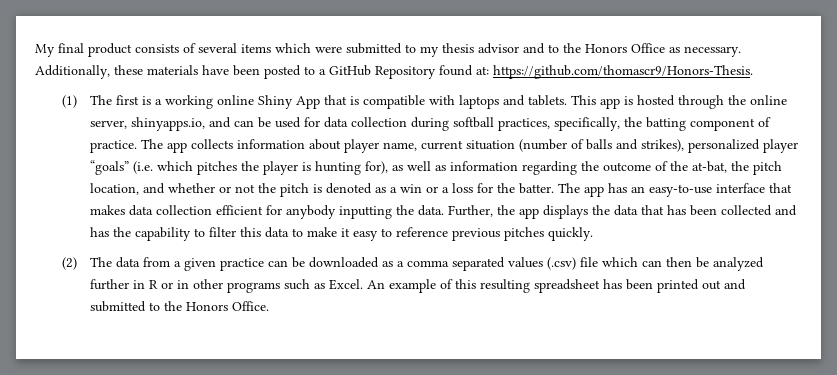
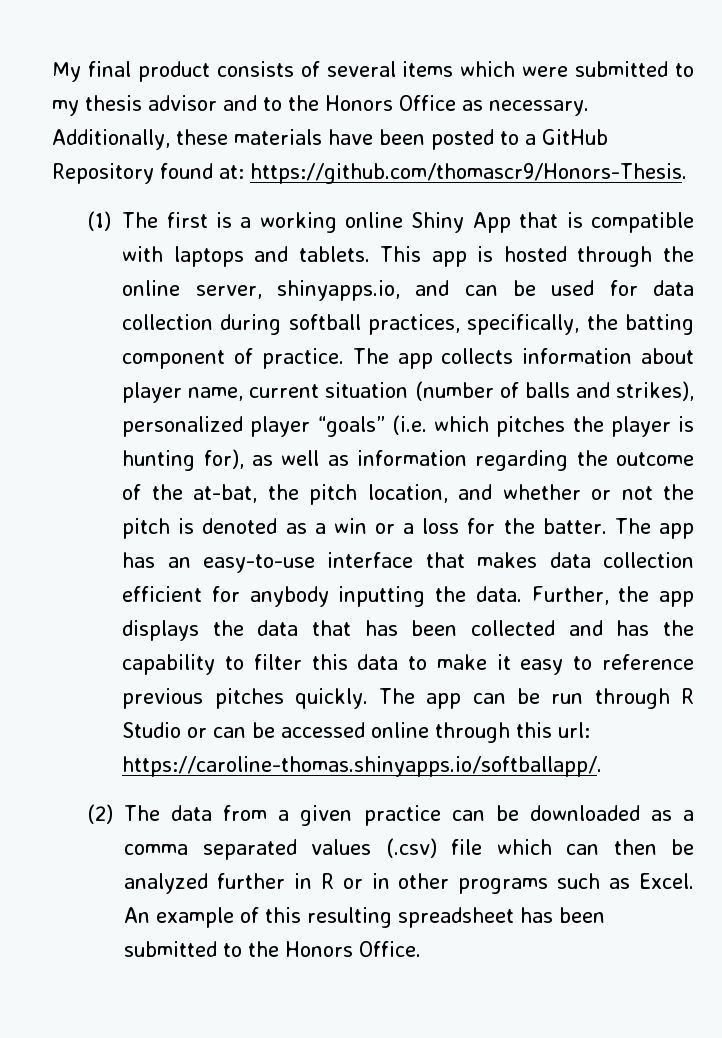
+ The app can be run through R Studio or can be accessed online through this url: https://caroline-thomas.shinyapps.io/softballapp/.
- An example of this resulting spreadsheet has been printed out and submitted to the Honors Office.
+ An example of this resulting spreadsheet has been submitted to the Honors Office.

